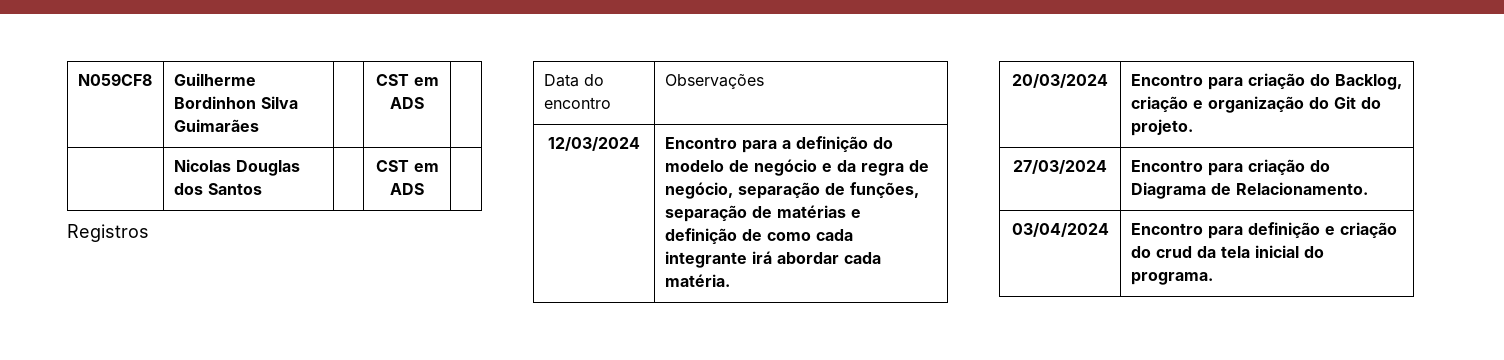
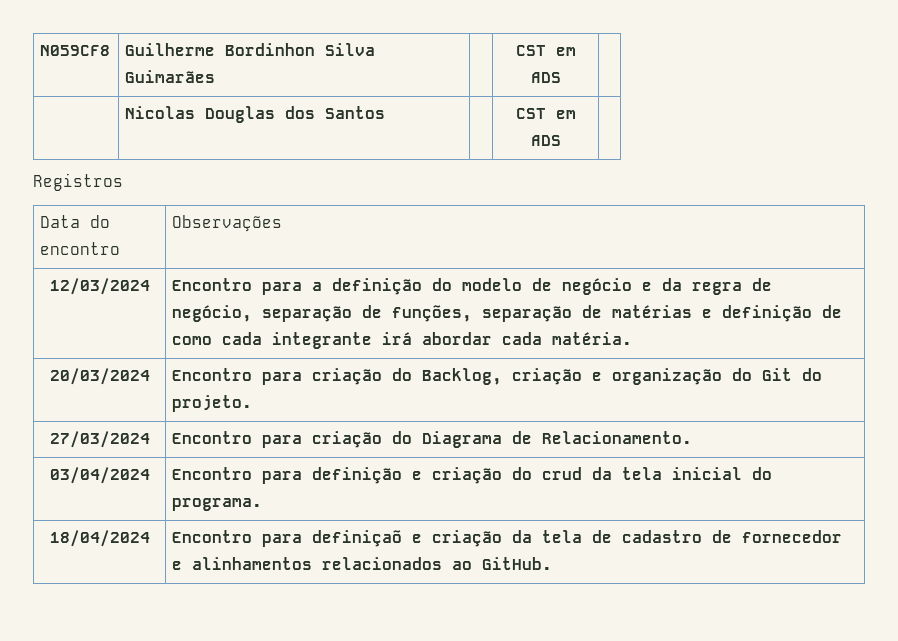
+ 18/04/2024 | Encontro para definiçaõ e criação da tela de cadastro de fornecedor e alinhamentos relacionados ao GitHub.

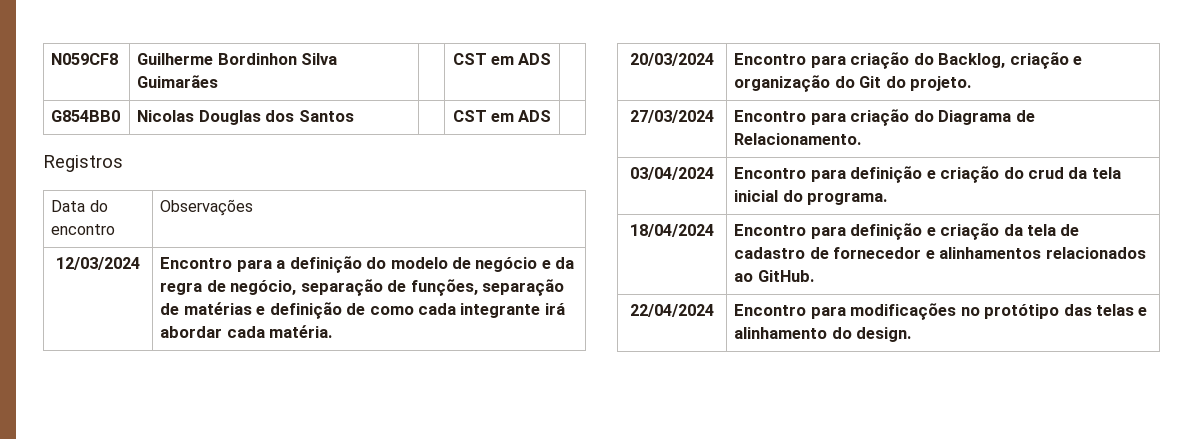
- | Nicolas Douglas dos Santos | | CST em ADS |
+ G854BB0 | Nicolas Douglas dos Santos | | CST em ADS |
- 18/04/2024 | Encontro para definiçaõ e criação da tela de cadastro de fornecedor e alinhamentos relacionados ao GitHub.
+ 18/04/2024 | Encontro para definição e criação da tela de cadastro de fornecedor e alinhamentos relacionados ao GitHub.
+ 22/04/2024 | Encontro para modificações no protótipo das telas e alinhamento do design.

